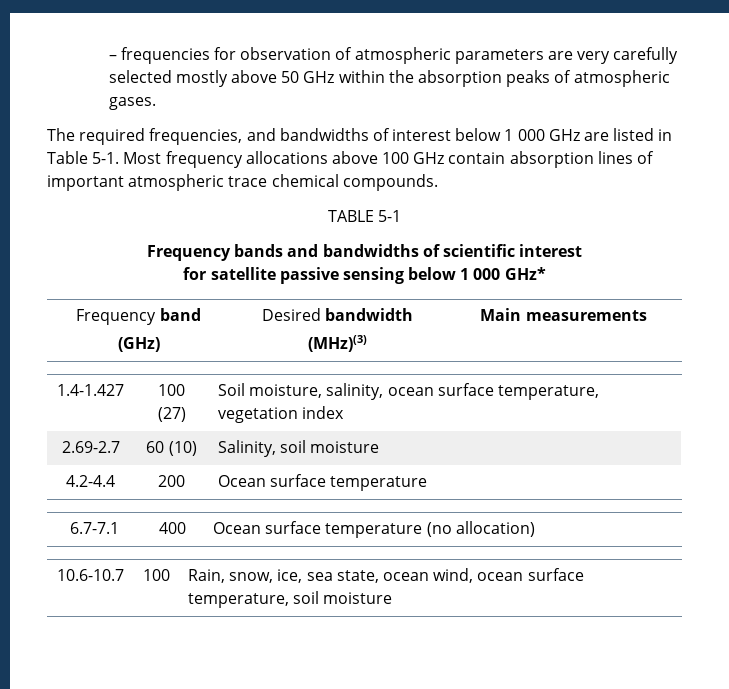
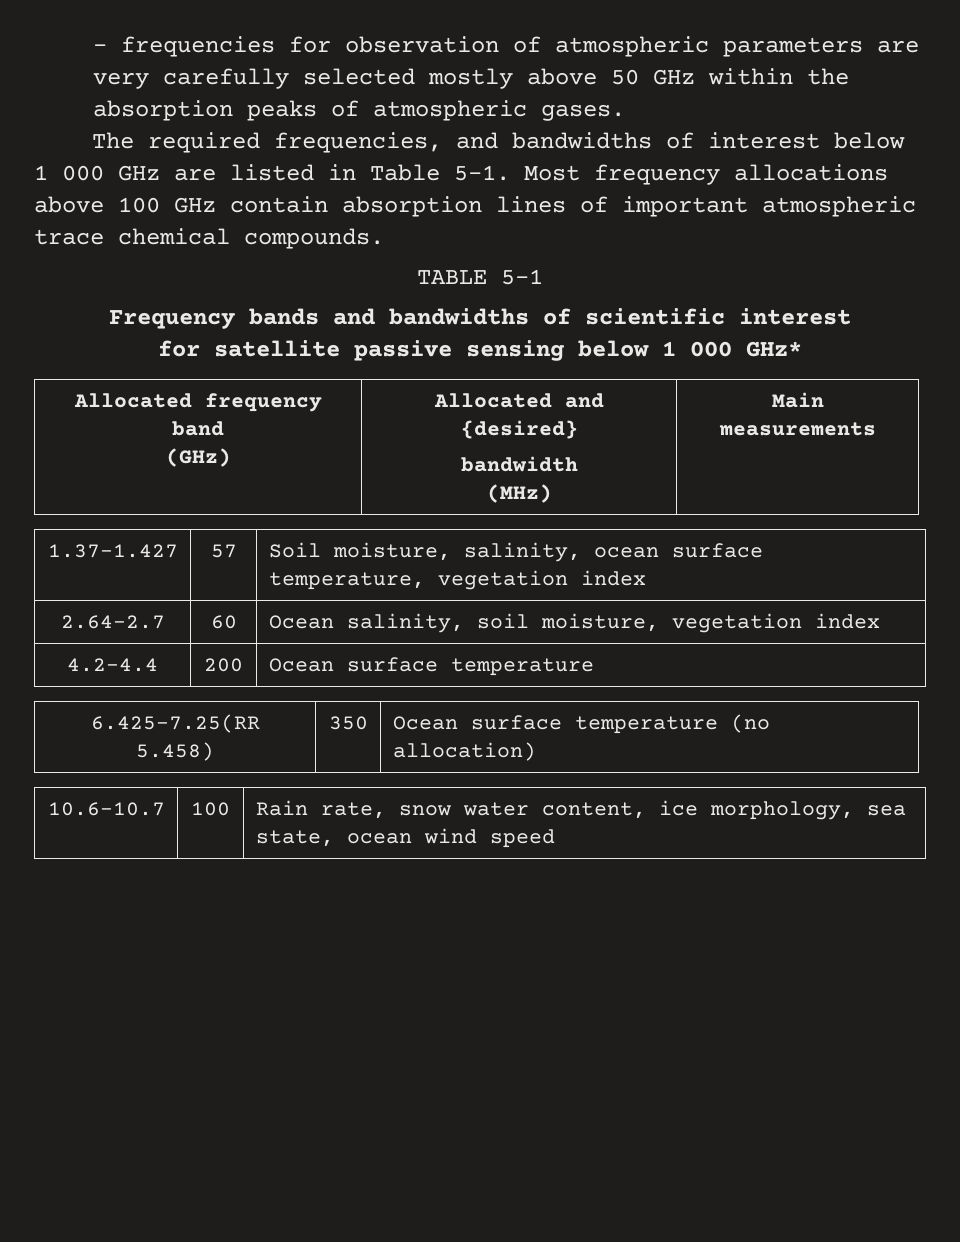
- Frequency band
- (GHz) | Desired bandwidth
- (MHz)(3) | Main measurements
+ Allocated frequency band
+ (GHz) | Allocated and {desired}
+ bandwidth
+ (MHz) | Main measurements
- 1.4-1.427 | 100 (27) | Soil moisture, salinity, ocean surface temperature, vegetation index
+ 1.37-1.427 | 57 | Soil moisture, salinity, ocean surface temperature, vegetation index
- 2.69-2.7 | 60 (10) | Salinity, soil moisture
+ 2.64-2.7 | 60 | Ocean salinity, soil moisture, vegetation index
- 6.7-7.1 | 400 | Ocean surface temperature (no allocation)
+ 6.425-7.25(RR 5.458) | 350 | Ocean surface temperature (no allocation)
- 10.6-10.7 | 100 | Rain, snow, ice, sea state, ocean wind, ocean surface temperature, soil moisture
+ 10.6-10.7 | 100 | Rain rate, snow water content, ice morphology, sea state, ocean wind speed

